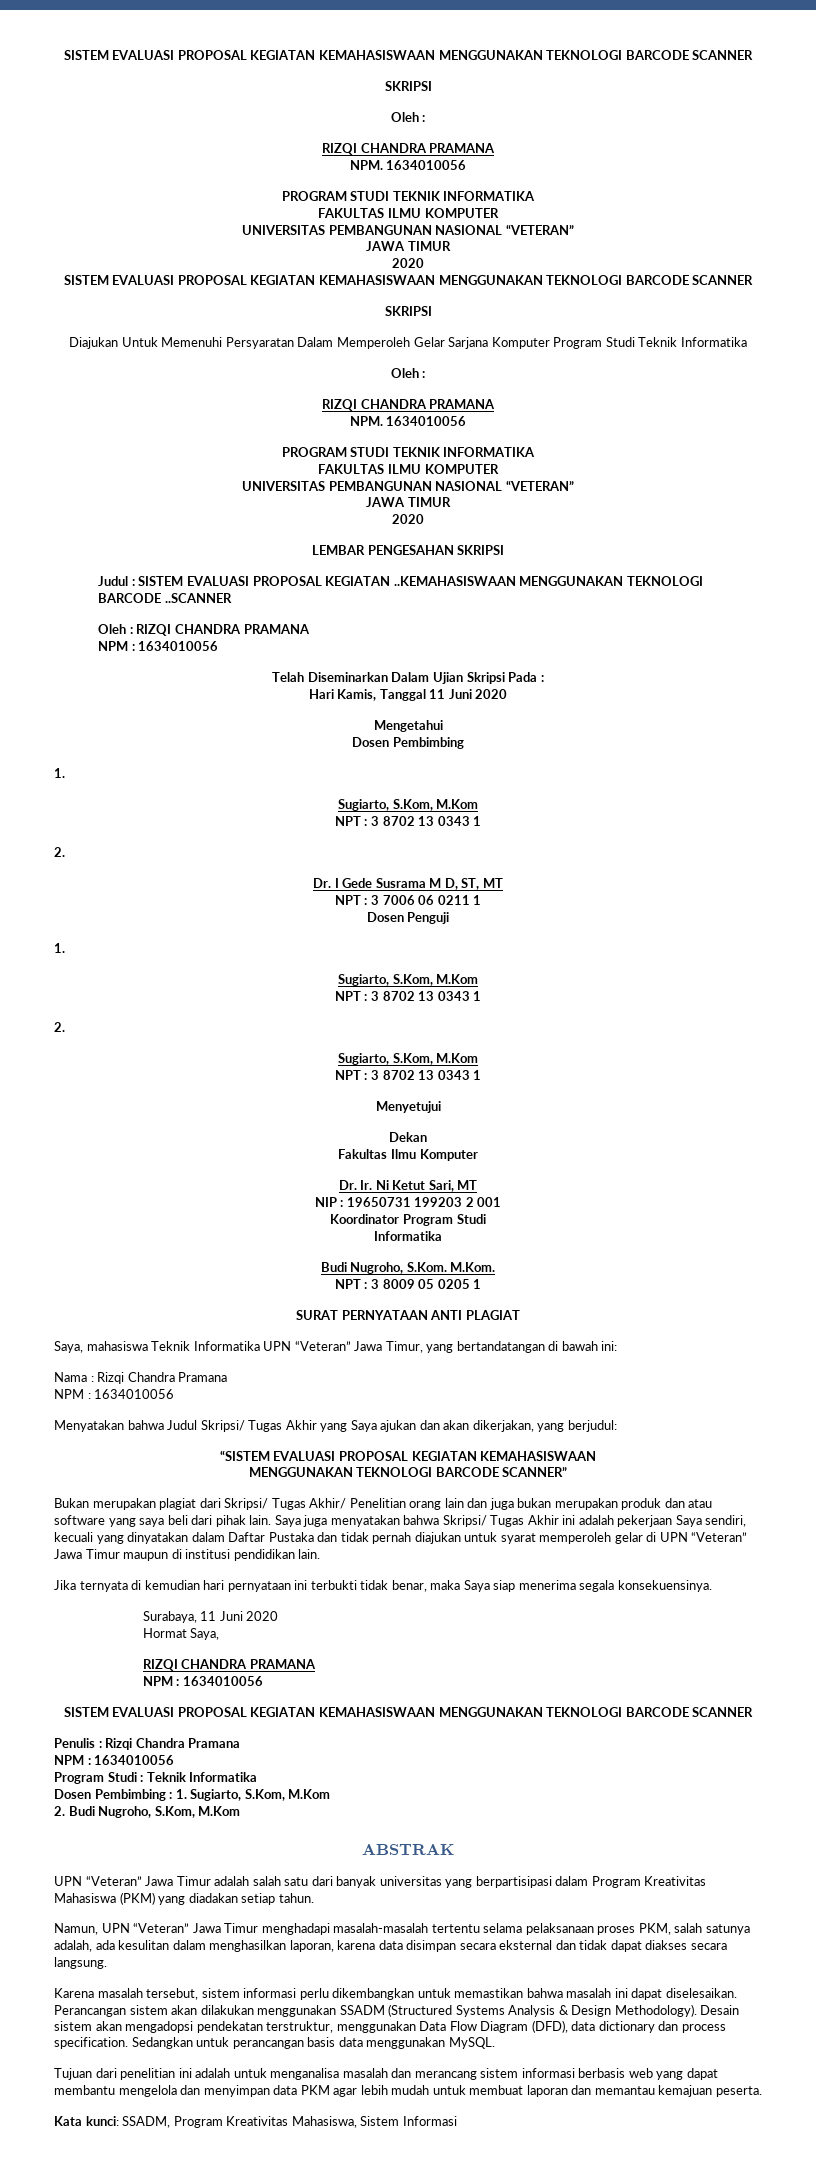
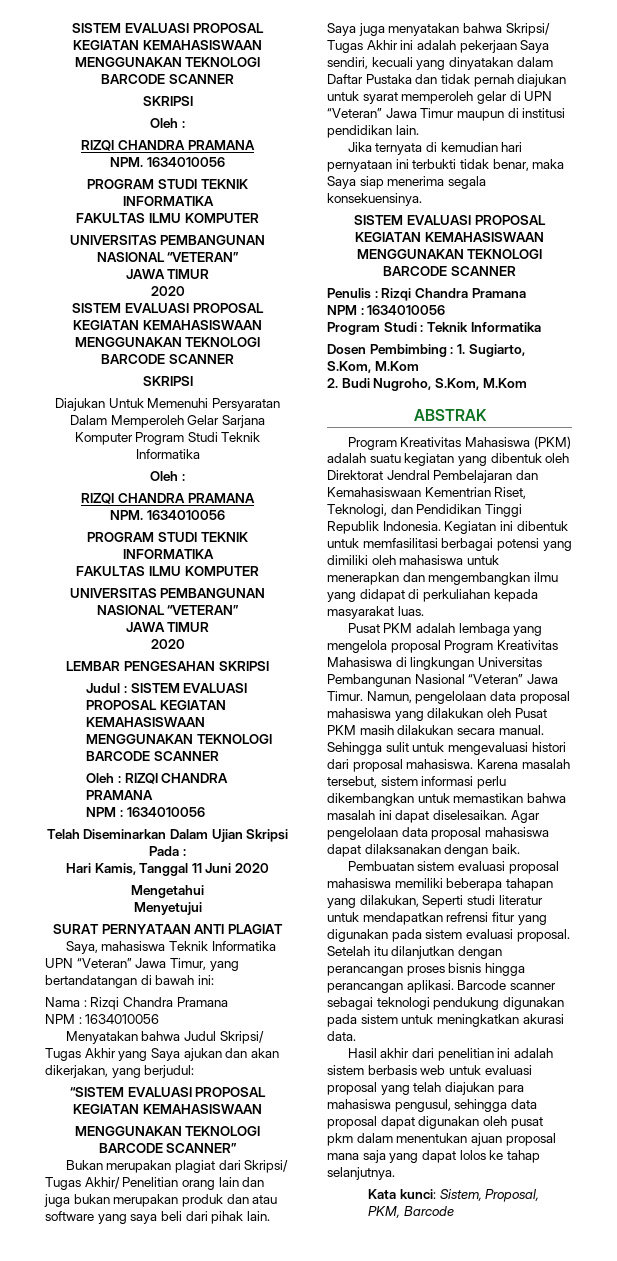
- Judul : SISTEM EVALUASI PROPOSAL KEGIATAN ..KEMAHASISWAAN MENGGUNAKAN TEKNOLOGI BARCODE ..SCANNER
+ Judul : SISTEM EVALUASI PROPOSAL KEGIATAN KEMAHASISWAAN MENGGUNAKAN TEKNOLOGI BARCODE SCANNER
  Mengetahui
- Dosen Pembimbing
- 1.
- Sugiarto, S.Kom, M.Kom
- NPT : 3 8702 13 0343 1
- 2.
- Dr. I Gede Susrama M D, ST, MT
- NPT : 3 7006 06 0211 1
- Dosen Penguji
- 1.
- Sugiarto, S.Kom, M.Kom
- NPT : 3 8702 13 0343 1
- 2.
- Sugiarto, S.Kom, M.Kom
- NPT : 3 8702 13 0343 1
  Menyetujui
- Dekan
- Fakultas Ilmu Komputer
- Dr. Ir. Ni Ketut Sari, MT
- NIP : 19650731 199203 2 001
- Koordinator Program Studi
- Informatika
- Budi Nugroho, S.Kom. M.Kom.
- NPT : 3 8009 05 0205 1
- Surabaya, 11 Juni 2020
- Hormat Saya,
- RIZQI CHANDRA PRAMANA
- NPM : 1634010056
- UPN “Veteran” Jawa Timur adalah salah satu dari banyak universitas yang berpartisipasi dalam Program Kreativitas Mahasiswa (PKM) yang diadakan setiap tahun.
- Namun, UPN “Veteran” Jawa Timur menghadapi masalah-masalah tertentu selama pelaksanaan proses PKM, salah satunya adalah, ada kesulitan dalam menghasilkan laporan, karena data disimpan secara eksternal dan tidak dapat diakses secara langsung.
- Karena masalah tersebut, sistem informasi perlu dikembangkan untuk memastikan bahwa masalah ini dapat diselesaikan.
+ Program Kreativitas Mahasiswa (PKM) adalah suatu kegiatan yang dibentuk oleh Direktorat Jendral Pembelajaran dan Kemahasiswaan Kementrian Riset, Teknologi, dan Pendidikan Tinggi Republik Indonesia. Kegiatan ini dibentuk untuk memfasilitasi berbagai potensi yang dimiliki oleh mahasiswa untuk menerapkan dan mengembangkan ilmu yang didapat di perkuliahan kepada masyarakat luas.
+ Pusat PKM adalah lembaga yang mengelola proposal Program Kreativitas Mahasiswa di lingkungan Universitas Pembangunan Nasional “Veteran” Jawa Timur. Namun, pengelolaan data proposal mahasiswa yang dilakukan oleh Pusat PKM masih dilakukan secara manual. Sehingga sulit untuk mengevaluasi histori dari proposal mahasiswa. Karena masalah tersebut, sistem informasi perlu dikembangkan untuk memastikan bahwa masalah ini dapat diselesaikan.
- Perancangan sistem akan dilakukan menggunakan SSADM (Structured Systems Analysis & Design Methodology). Desain sistem akan mengadopsi pendekatan terstruktur, menggunakan Data Flow Diagram (DFD), data dictionary dan process specification. Sedangkan untuk perancangan basis data menggunakan MySQL.
- Tujuan dari penelitian ini adalah untuk menganalisa masalah dan merancang sistem informasi berbasis web yang dapat membantu mengelola dan menyimpan data PKM agar lebih mudah untuk membuat laporan dan memantau kemajuan peserta.
- Kata kunci: SSADM, Program Kreativitas Mahasiswa, Sistem Informasi
+ Agar pengelolaan data proposal mahasiswa dapat dilaksanakan dengan baik.
+ Pembuatan sistem evaluasi proposal mahasiswa memiliki beberapa tahapan yang dilakukan, Seperti studi literatur untuk mendapatkan refrensi fitur yang digunakan pada sistem evaluasi proposal. Setelah itu dilanjutkan dengan perancangan proses bisnis hingga perancangan aplikasi. Barcode scanner sebagai teknologi pendukung digunakan pada sistem untuk meningkatkan akurasi data.
+ Hasil akhir dari penelitian ini adalah sistem berbasis web untuk evaluasi proposal yang telah diajukan para mahasiswa pengusul, sehingga data proposal dapat digunakan oleh pusat pkm dalam menentukan ajuan proposal mana saja yang dapat lolos ke tahap selanjutnya.
+ Kata kunci: Sistem, Proposal, PKM, Barcode

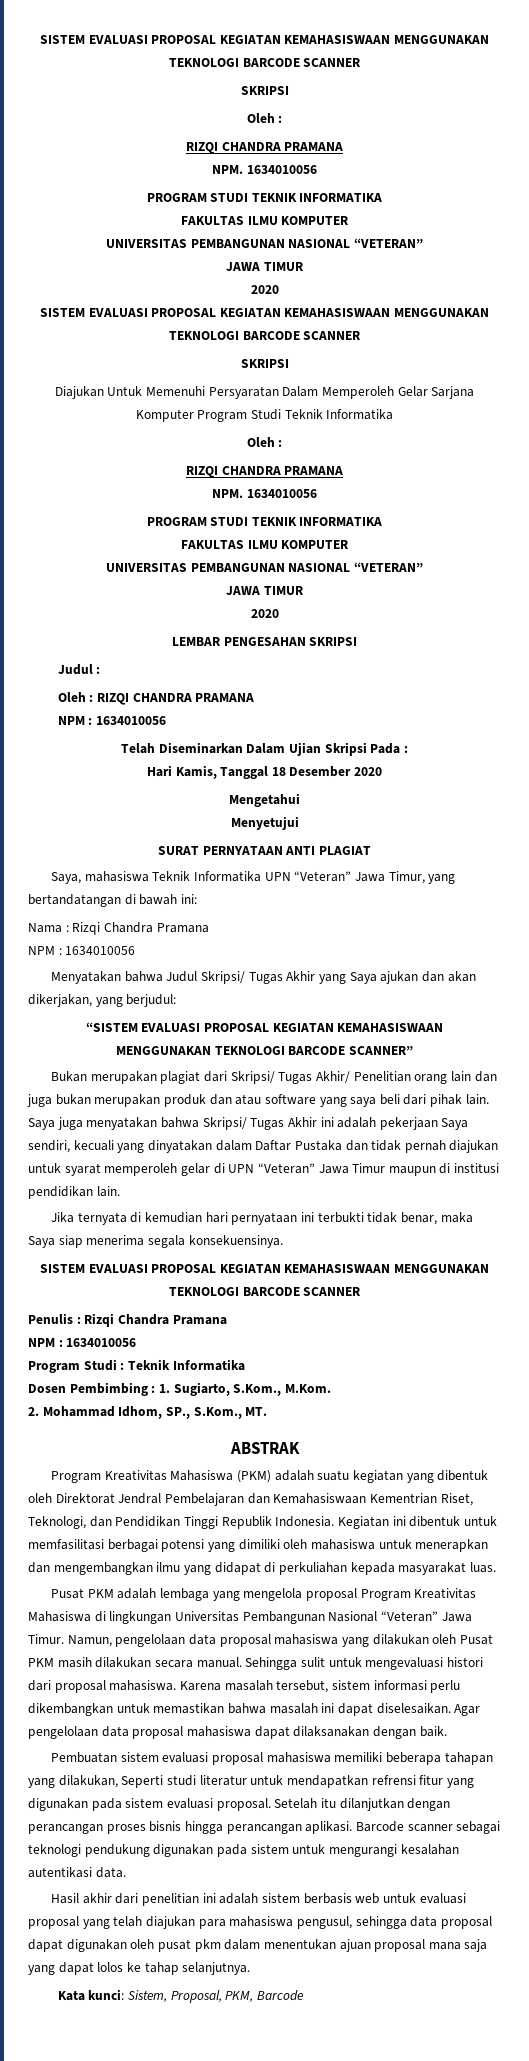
- Judul : SISTEM EVALUASI PROPOSAL KEGIATAN KEMAHASISWAAN MENGGUNAKAN TEKNOLOGI BARCODE SCANNER
+ Judul :
- Hari Kamis, Tanggal 11 Juni 2020
+ Hari Kamis, Tanggal 18 Desember 2020
- Dosen Pembimbing : 1. Sugiarto, S.Kom, M.Kom
+ Dosen Pembimbing : 1. Sugiarto, S.Kom., M.Kom.
- 2. Budi Nugroho, S.Kom, M.Kom
+ 2. Mohammad Idhom, SP., S.Kom., MT.
- Barcode scanner sebagai teknologi pendukung digunakan pada sistem untuk meningkatkan akurasi data.
+ Barcode scanner sebagai teknologi pendukung digunakan pada sistem untuk mengurangi kesalahan autentikasi data.

